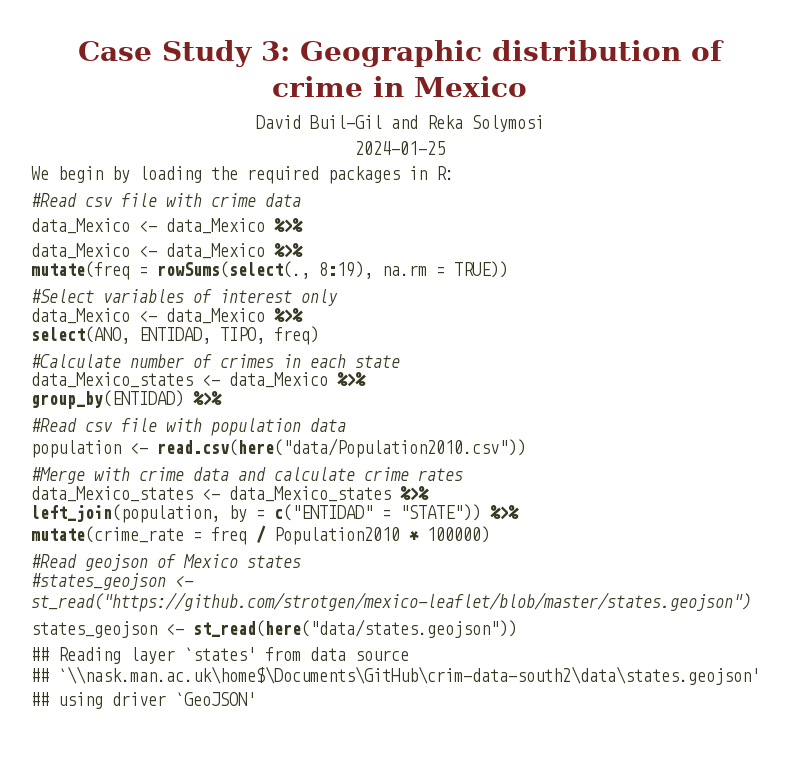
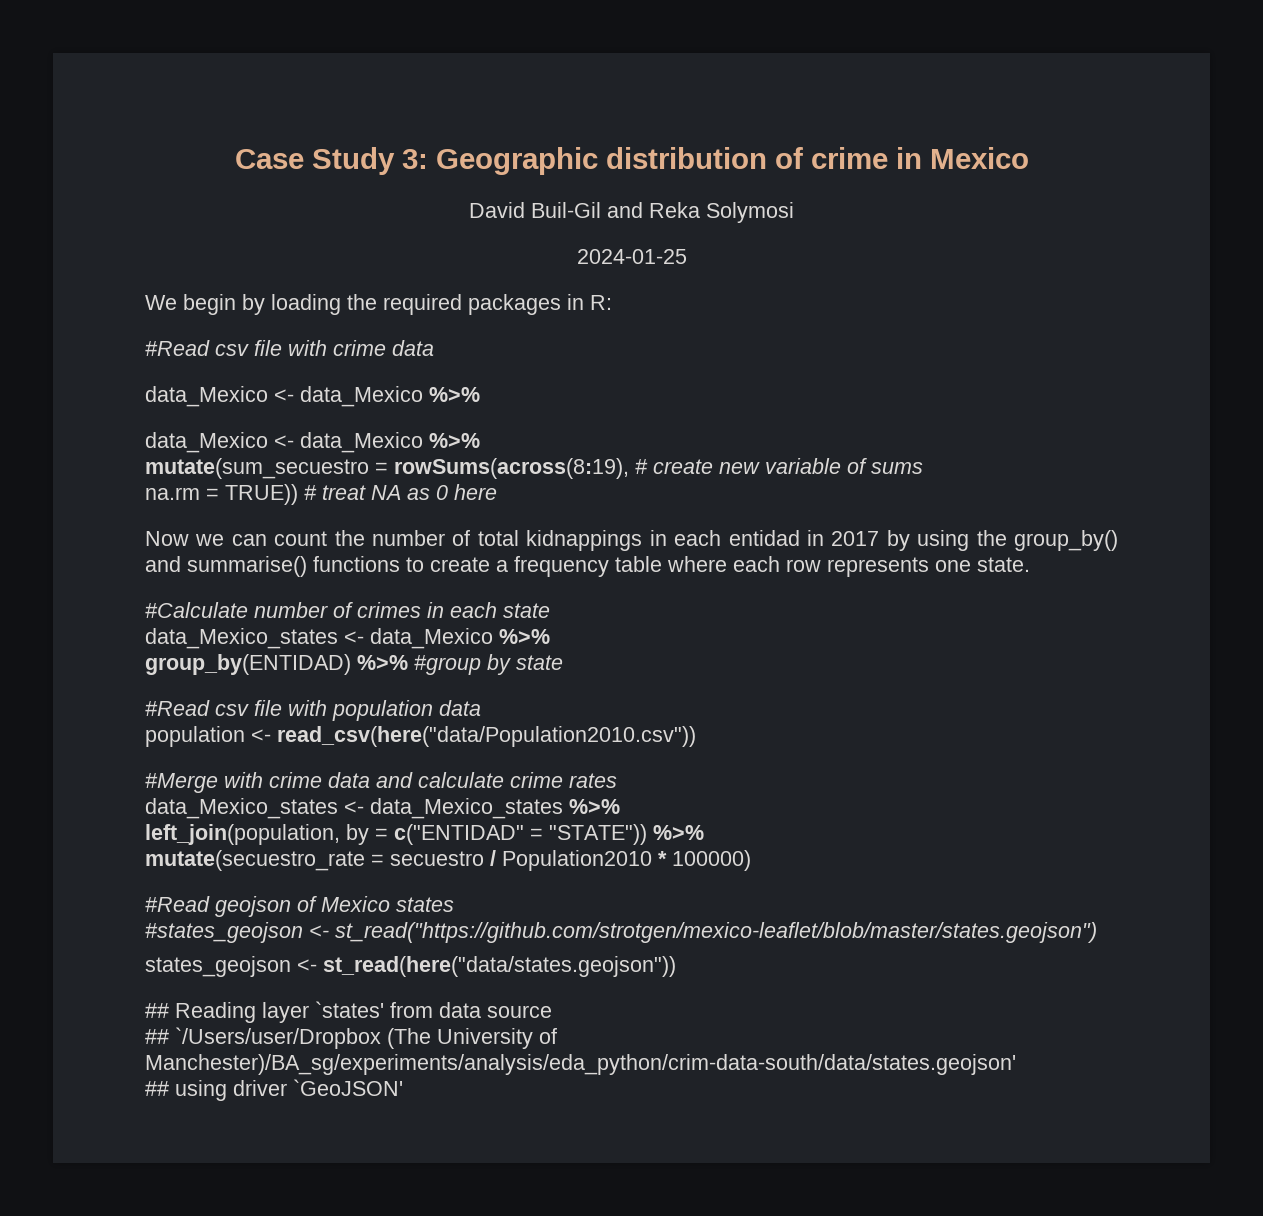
- mutate(freq = rowSums(select(., 8:19), na.rm = TRUE))
- #Select variables of interest only
- data_Mexico <- data_Mexico %>%
- select(ANO, ENTIDAD, TIPO, freq)
+ mutate(sum_secuestro = rowSums(across(8:19), # create new variable of sums
+ na.rm = TRUE)) # treat NA as 0 here
+ Now we can count the number of total kidnappings in each entidad in 2017 by using the group_by() and summarise() functions to create a frequency table where each row represents one state.
- group_by(ENTIDAD) %>%
+ group_by(ENTIDAD) %>% #group by state
- population <- read.csv(here("data/Population2010.csv"))
+ population <- read_csv(here("data/Population2010.csv"))
- mutate(crime_rate = freq / Population2010 * 100000)
+ mutate(secuestro_rate = secuestro / Population2010 * 100000)
- ## `\\nask.man.ac.uk\home$\Documents\GitHub\crim-data-south2\data\states.geojson'
+ ## `/Users/user/Dropbox (The University of Manchester)/BA_sg/experiments/analysis/eda_python/crim-data-south/data/states.geojson'

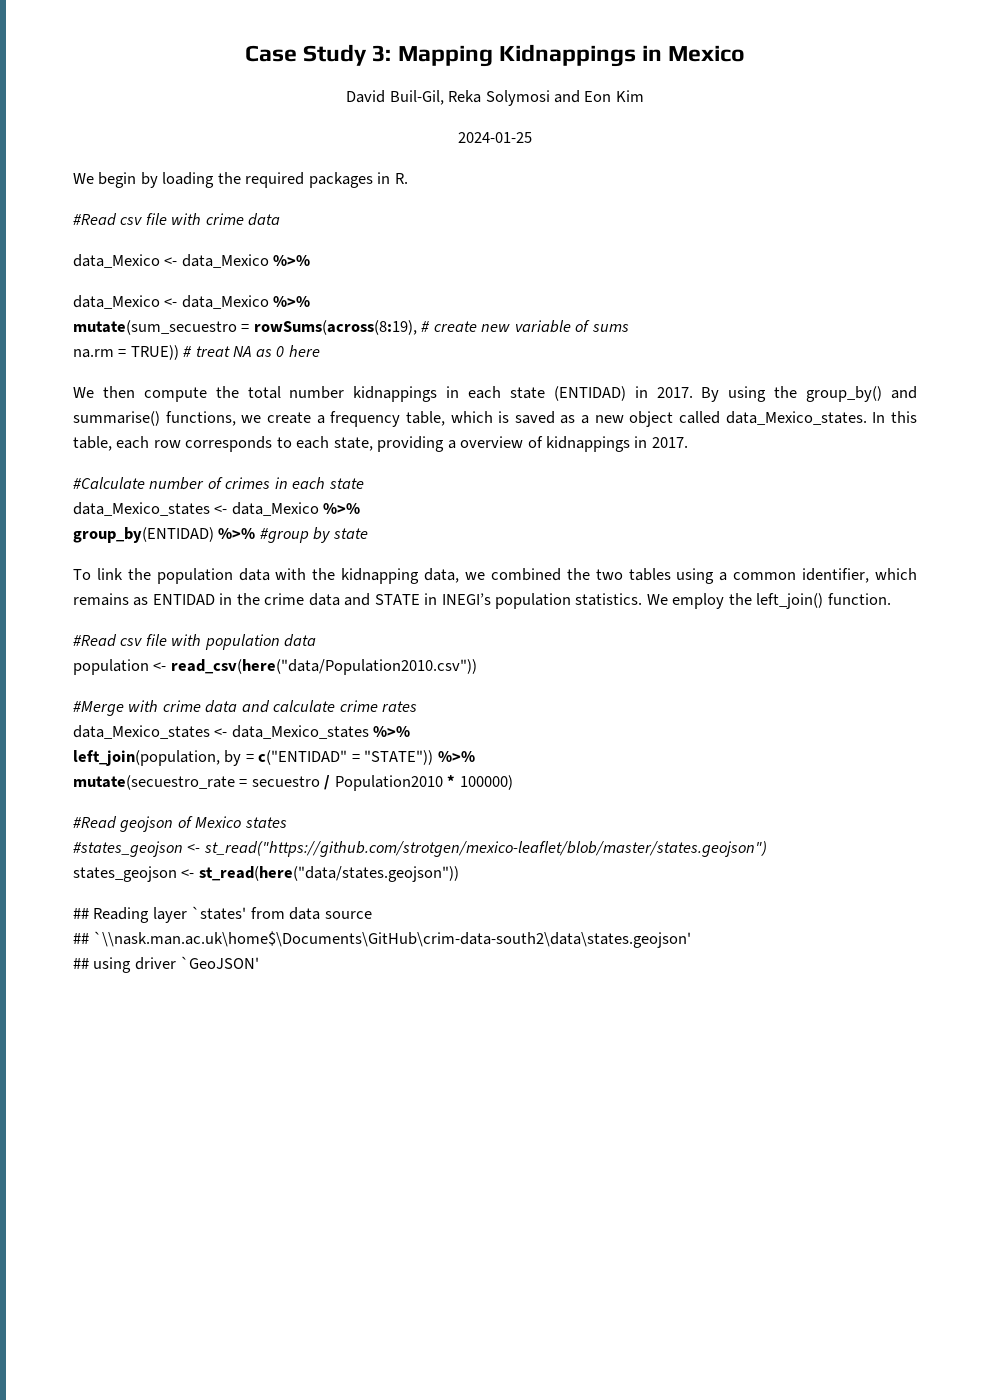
- Case Study 3: Geographic distribution of crime in Mexico
+ Case Study 3: Mapping Kidnappings in Mexico
- David Buil-Gil and Reka Solymosi
+ David Buil-Gil, Reka Solymosi and Eon Kim
- We begin by loading the required packages in R:
+ We begin by loading the required packages in R.
- Now we can count the number of total kidnappings in each entidad in 2017 by using the group_by() and summarise() functions to create a frequency table where each row represents one state.
+ We then compute the total number kidnappings in each state (ENTIDAD) in 2017. By using the group_by() and summarise() functions, we create a frequency table, which is saved as a new object called data_Mexico_states. In this table, each row corresponds to each state, providing a overview of kidnappings in 2017.
+ To link the population data with the kidnapping data, we combined the two tables using a common identifier, which remains as ENTIDAD in the crime data and STATE in INEGI’s population statistics. We employ the left_join() function.
- ## `/Users/user/Dropbox (The University of Manchester)/BA_sg/experiments/analysis/eda_python/crim-data-south/data/states.geojson'
+ ## `\\nask.man.ac.uk\home$\Documents\GitHub\crim-data-south2\data\states.geojson'

